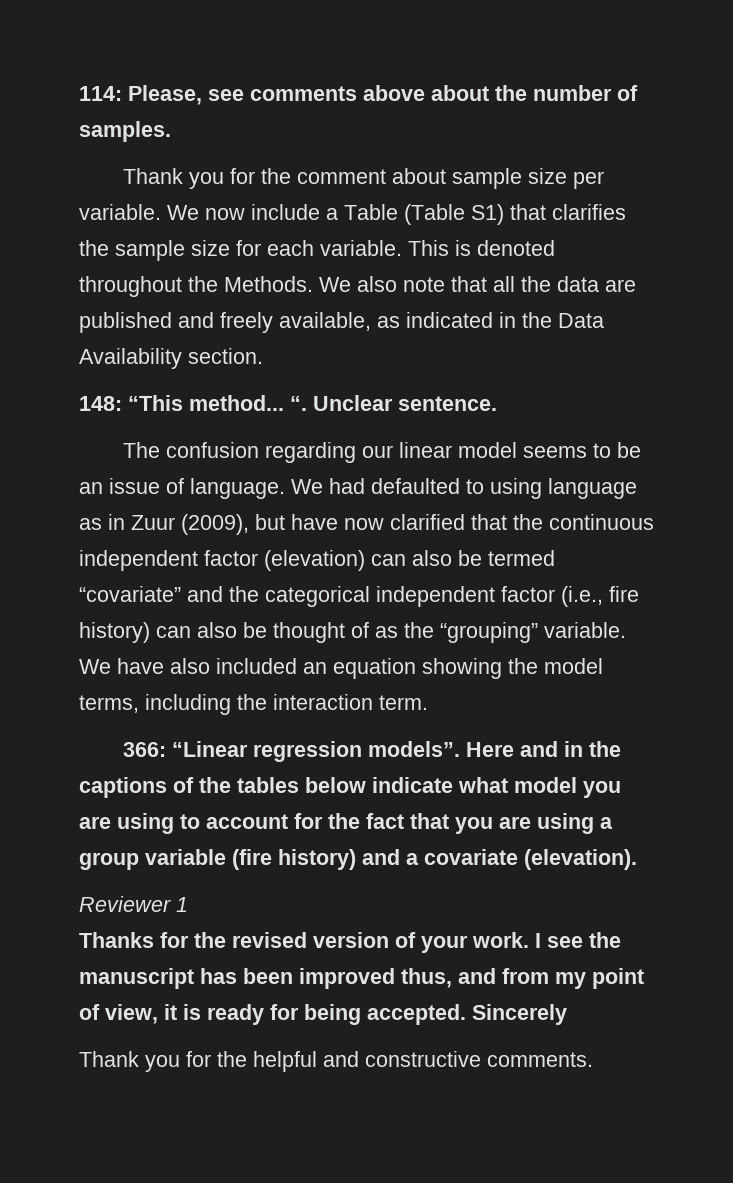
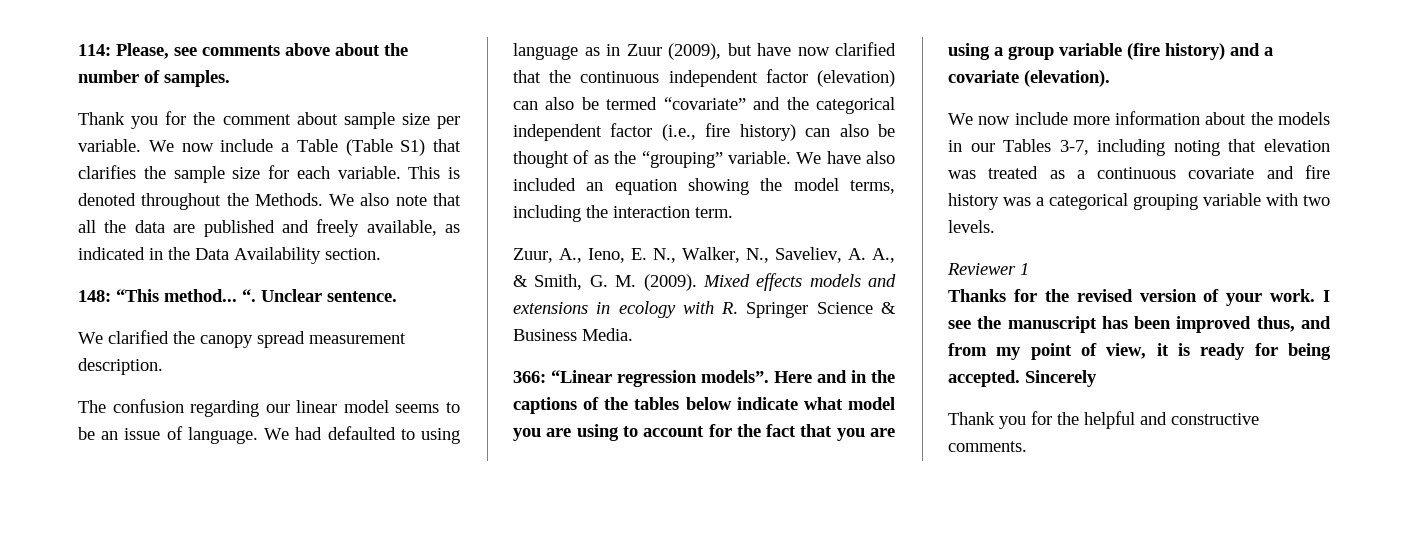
+ We clarified the canopy spread measurement description.
+ Zuur, A., Ieno, E. N., Walker, N., Saveliev, A. A., & Smith, G. M. (2009). Mixed effects models and extensions in ecology with R. Springer Science & Business Media.
+ We now include more information about the models in our Tables 3-7, including noting that elevation was treated as a continuous covariate and fire history was a categorical grouping variable with two levels.

